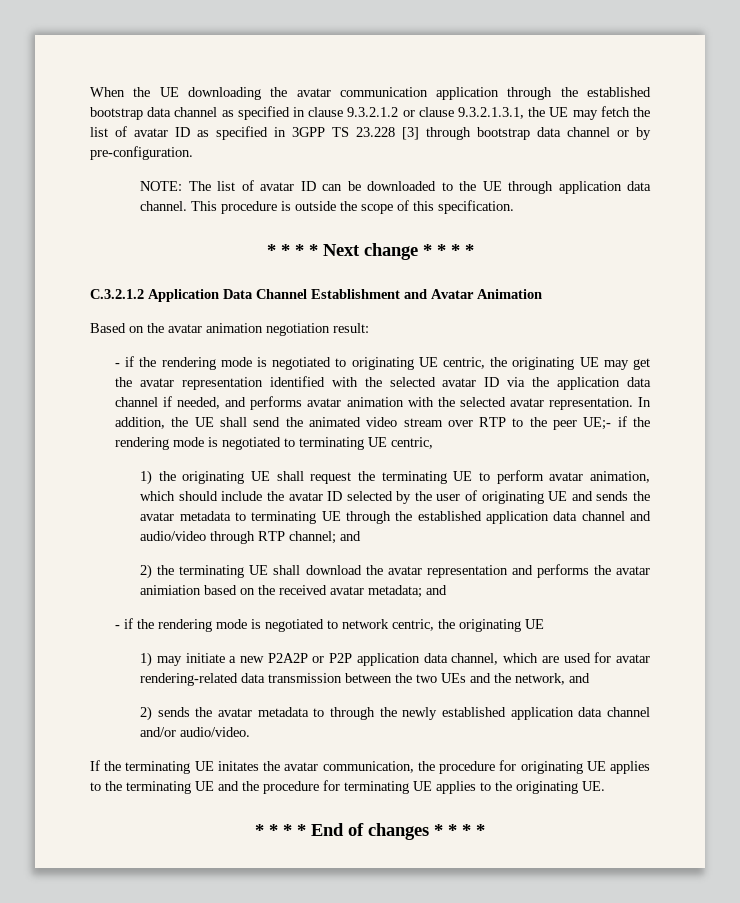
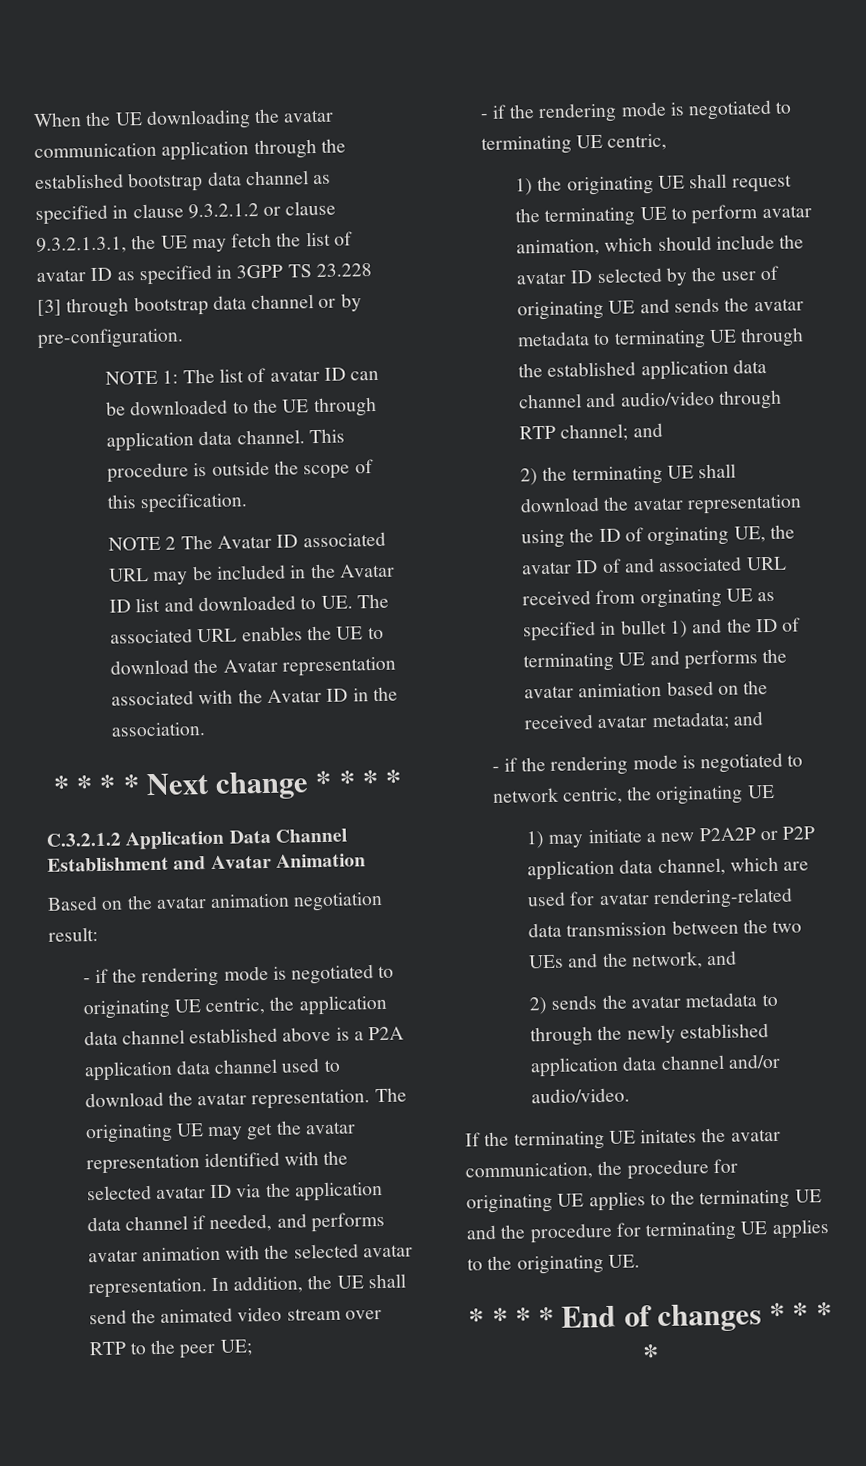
- NOTE: The list of avatar ID can be downloaded to the UE through application data channel.
+ NOTE 1: The list of avatar ID can be downloaded to the UE through application data channel.
+ NOTE 2 The Avatar ID associated URL may be included in the Avatar ID list and downloaded to UE. The associated URL enables the UE to download the Avatar representation associated with the Avatar ID in the association.
- - if the rendering mode is negotiated to originating UE centric, the originating UE may get the avatar representation identified with the selected avatar ID via the application data channel if needed, and performs avatar animation with the selected avatar representation.
+ - if the rendering mode is negotiated to originating UE centric, the application data channel established above is a P2A application data channel used to download the avatar representation. The originating UE may get the avatar representation identified with the selected avatar ID via the application data channel if needed, and performs avatar animation with the selected avatar representation.
- In addition, the UE shall send the animated video stream over RTP to the peer UE;- if the rendering mode is negotiated to terminating UE centric,
+ In addition, the UE shall send the animated video stream over RTP to the peer UE;
+ - if the rendering mode is negotiated to terminating UE centric,
- 2) the terminating UE shall download the avatar representation and performs the avatar animiation based on the received avatar metadata; and
+ 2) the terminating UE shall download the avatar representation using the ID of orginating UE, the avatar ID of and associated URL received from orginating UE as specified in bullet 1) and the ID of terminating UE and performs the avatar animiation based on the received avatar metadata; and

